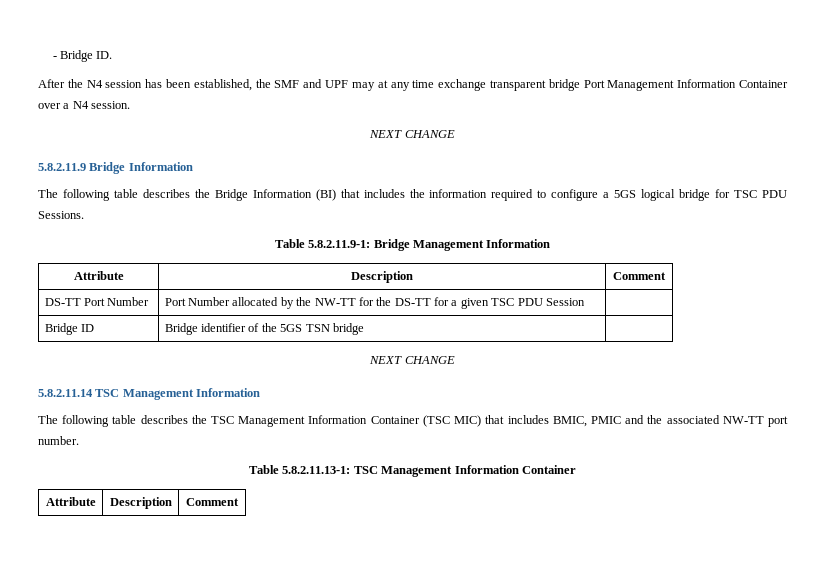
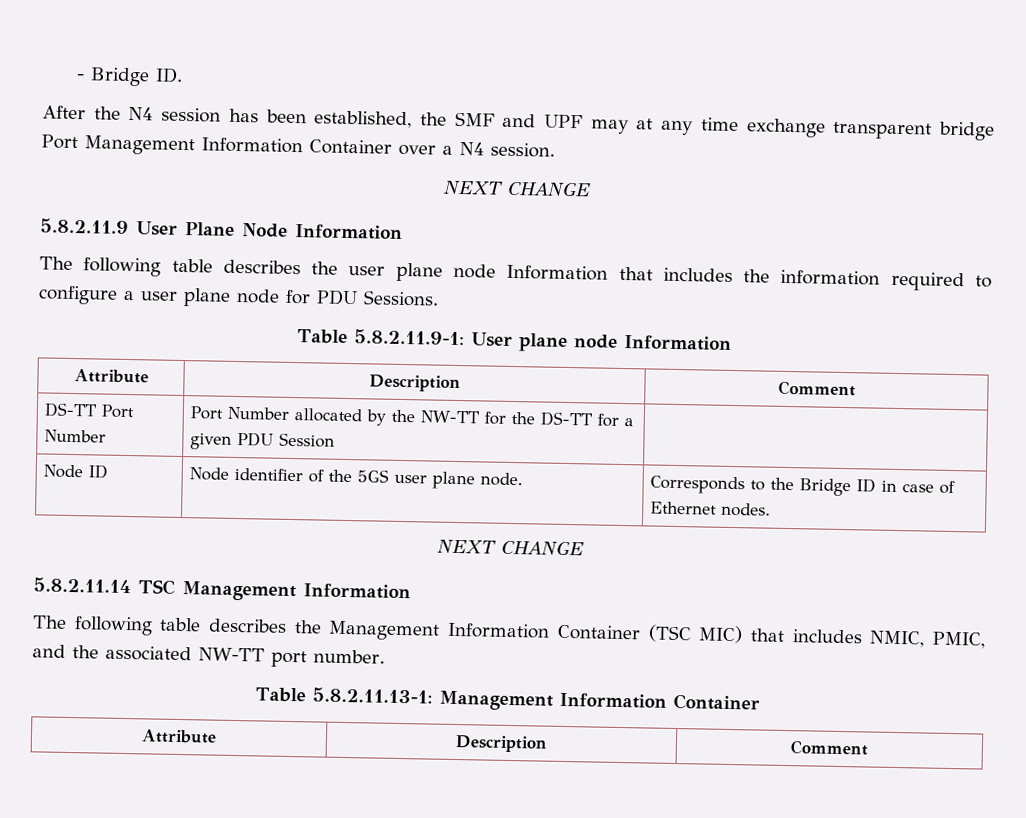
- 5.8.2.11.9 Bridge Information
- The following table describes the Bridge Information (BI) that includes the information required to configure a 5GS logical bridge for TSC PDU Sessions.
+ 5.8.2.11.9 User Plane Node Information
+ The following table describes the user plane node Information that includes the information required to configure a user plane node for PDU Sessions.
- Table 5.8.2.11.9-1: Bridge Management Information
+ Table 5.8.2.11.9-1: User plane node Information
- DS-TT Port Number | Port Number allocated by the NW-TT for the DS-TT for a given TSC PDU Session |
+ DS-TT Port Number | Port Number allocated by the NW-TT for the DS-TT for a given PDU Session |
- Bridge ID | Bridge identifier of the 5GS TSN bridge |
+ Node ID | Node identifier of the 5GS user plane node. | Corresponds to the Bridge ID in case of Ethernet nodes.
- The following table describes the TSC Management Information Container (TSC MIC) that includes BMIC, PMIC and the associated NW-TT port number.
+ The following table describes the Management Information Container (TSC MIC) that includes NMIC, PMIC, and the associated NW-TT port number.
- Table 5.8.2.11.13-1: TSC Management Information Container
+ Table 5.8.2.11.13-1: Management Information Container

